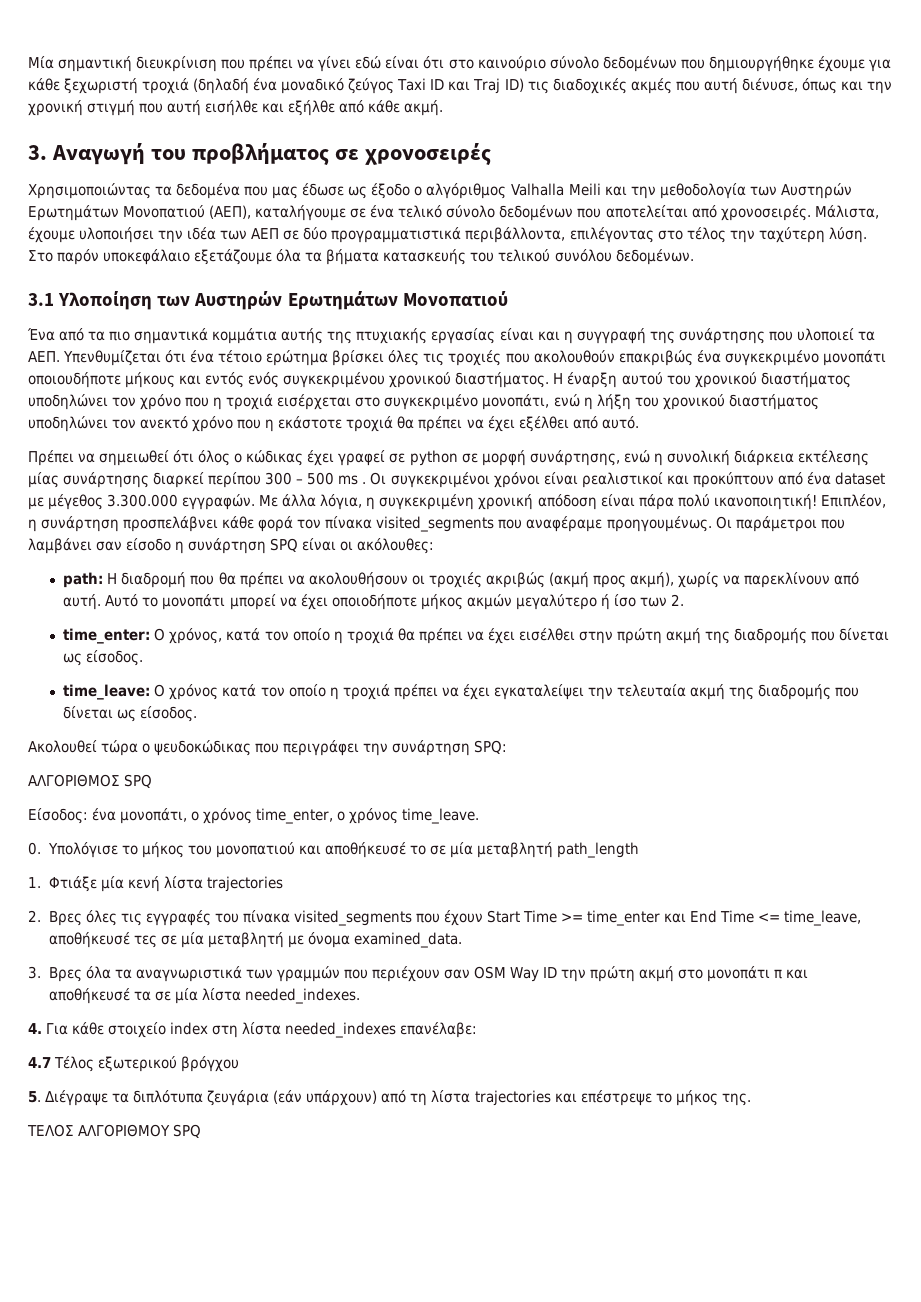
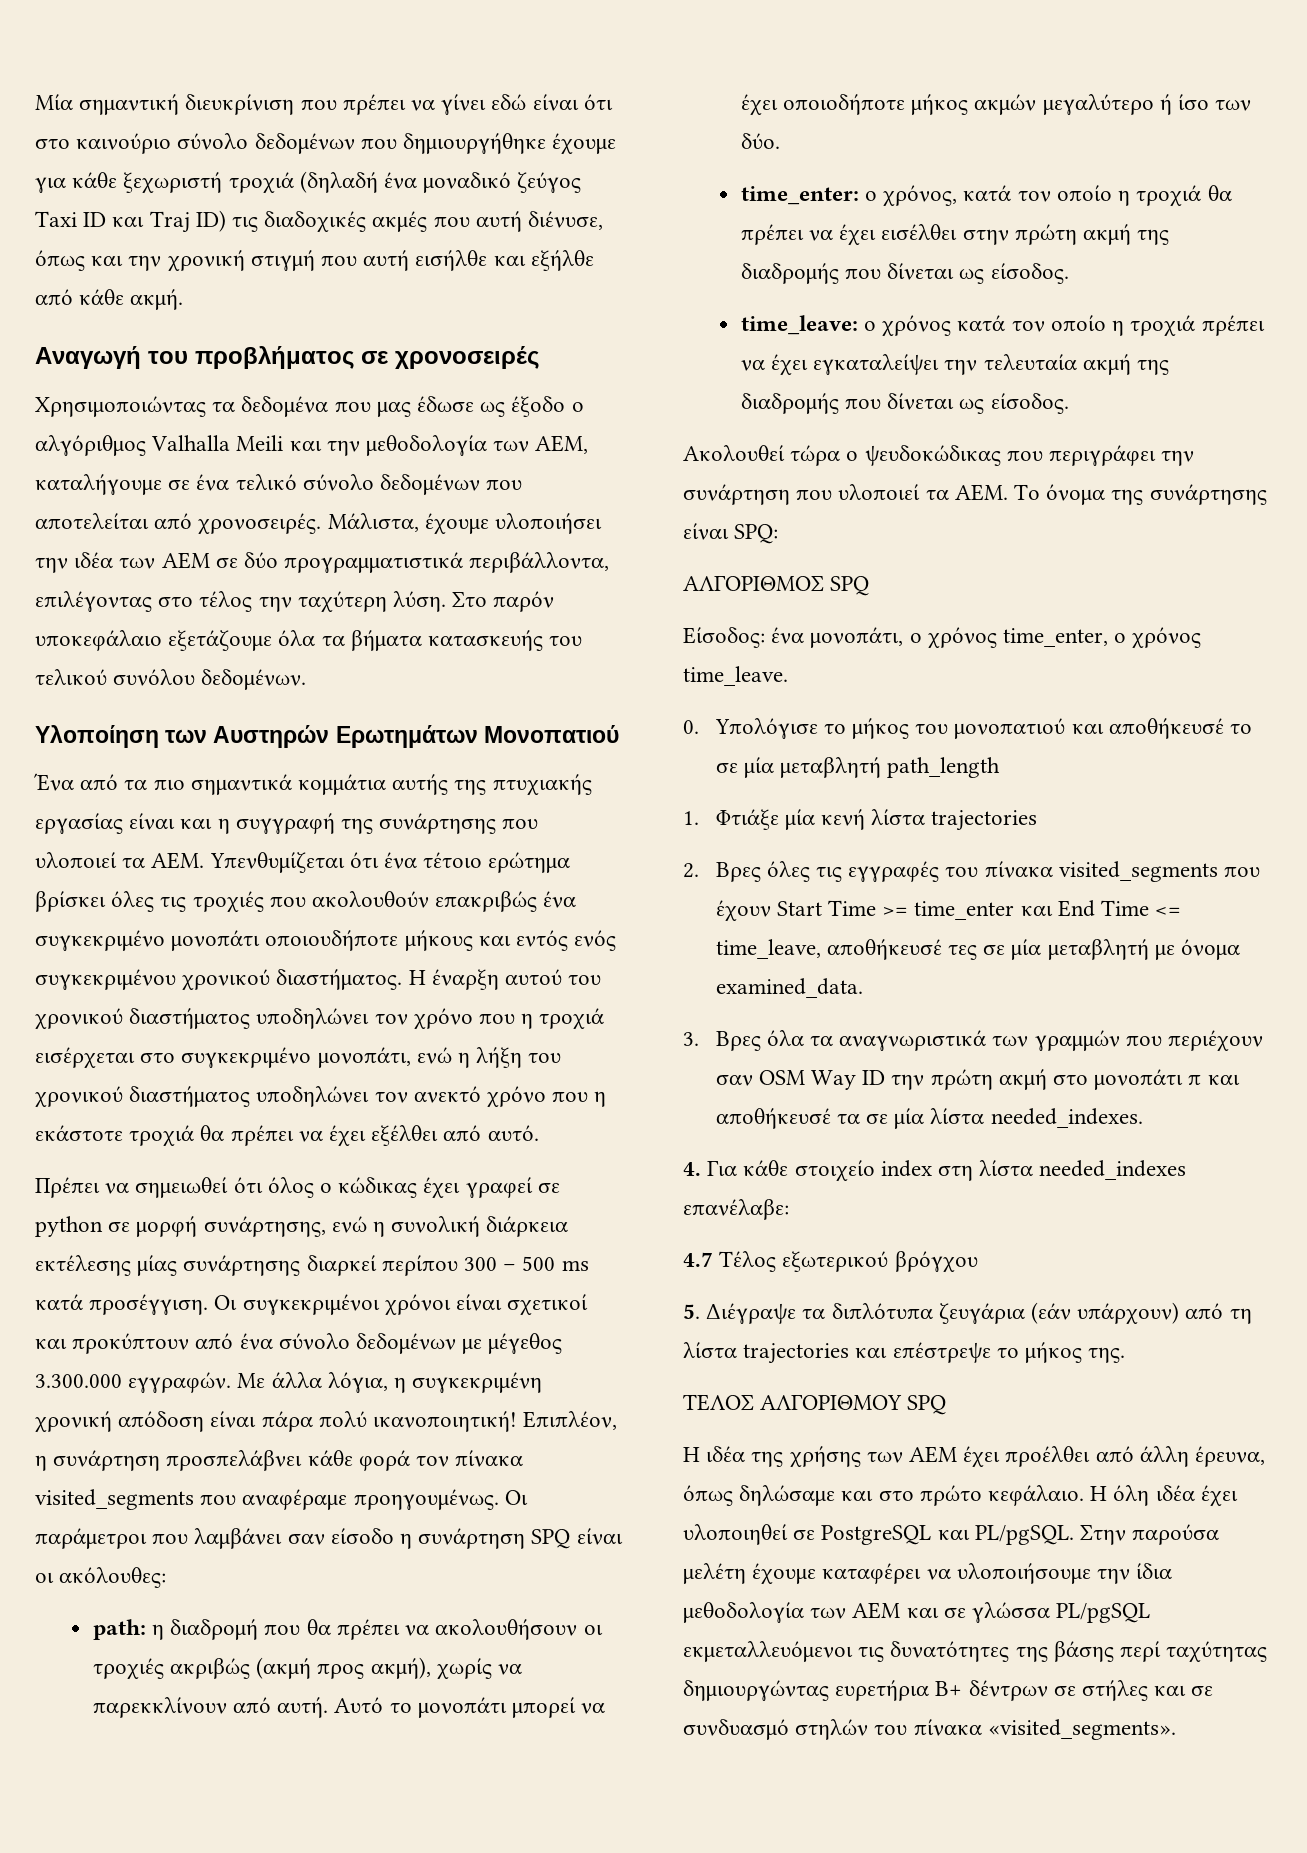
- 3. Αναγωγή του προβλήματος σε χρονοσειρές
+ Αναγωγή του προβλήματος σε χρονοσειρές
- Χρησιμοποιώντας τα δεδομένα που μας έδωσε ως έξοδο ο αλγόριθμος Valhalla Meili και την μεθοδολογία των Αυστηρών Ερωτημάτων Μονοπατιού (ΑΕΠ), καταλήγουμε σε ένα τελικό σύνολο δεδομένων που αποτελείται από χρονοσειρές.
+ Χρησιμοποιώντας τα δεδομένα που μας έδωσε ως έξοδο ο αλγόριθμος Valhalla Meili και την μεθοδολογία των ΑΕΜ, καταλήγουμε σε ένα τελικό σύνολο δεδομένων που αποτελείται από χρονοσειρές.
- Μάλιστα, έχουμε υλοποιήσει την ιδέα των ΑΕΠ σε δύο προγραμματιστικά περιβάλλοντα, επιλέγοντας στο τέλος την ταχύτερη λύση.
+ Μάλιστα, έχουμε υλοποιήσει την ιδέα των ΑΕΜ σε δύο προγραμματιστικά περιβάλλοντα, επιλέγοντας στο τέλος την ταχύτερη λύση.
- 3.1 Υλοποίηση των Αυστηρών Ερωτημάτων Μονοπατιού
+ Υλοποίηση των Αυστηρών Ερωτημάτων Μονοπατιού
- Ένα από τα πιο σημαντικά κομμάτια αυτής της πτυχιακής εργασίας είναι και η συγγραφή της συνάρτησης που υλοποιεί τα ΑΕΠ. Υπενθυμίζεται ότι ένα τέτοιο ερώτημα βρίσκει όλες τις τροχιές που ακολουθούν επακριβώς ένα συγκεκριμένο μονοπάτι οποιουδήποτε μήκους και εντός ενός συγκεκριμένου χρονικού διαστήματος.
+ Ένα από τα πιο σημαντικά κομμάτια αυτής της πτυχιακής εργασίας είναι και η συγγραφή της συνάρτησης που υλοποιεί τα ΑΕΜ. Υπενθυμίζεται ότι ένα τέτοιο ερώτημα βρίσκει όλες τις τροχιές που ακολουθούν επακριβώς ένα συγκεκριμένο μονοπάτι οποιουδήποτε μήκους και εντός ενός συγκεκριμένου χρονικού διαστήματος.
- Πρέπει να σημειωθεί ότι όλος ο κώδικας έχει γραφεί σε python σε μορφή συνάρτησης, ενώ η συνολική διάρκεια εκτέλεσης μίας συνάρτησης διαρκεί περίπου 300 – 500 ms .
+ Πρέπει να σημειωθεί ότι όλος ο κώδικας έχει γραφεί σε python σε μορφή συνάρτησης, ενώ η συνολική διάρκεια εκτέλεσης μίας συνάρτησης διαρκεί περίπου 300 – 500 ms κατά προσέγγιση.
- Οι συγκεκριμένοι χρόνοι είναι ρεαλιστικοί και προκύπτουν από ένα dataset με μέγεθος 3.300.000 εγγραφών.
+ Οι συγκεκριμένοι χρόνοι είναι σχετικοί και προκύπτουν από ένα σύνολο δεδομένων με μέγεθος 3.300.000 εγγραφών.
- path: Η διαδρομή που θα πρέπει να ακολουθήσουν οι τροχιές ακριβώς (ακμή προς ακμή), χωρίς να παρεκλίνουν από αυτή.
+ path: η διαδρομή που θα πρέπει να ακολουθήσουν οι τροχιές ακριβώς (ακμή προς ακμή), χωρίς να παρεκκλίνουν από αυτή.
- Αυτό το μονοπάτι μπορεί να έχει οποιοδήποτε μήκος ακμών μεγαλύτερο ή ίσο των 2.
+ Αυτό το μονοπάτι μπορεί να έχει οποιοδήποτε μήκος ακμών μεγαλύτερο ή ίσο των δύο.
- time_enter: Ο χρόνος, κατά τον οποίο η τροχιά θα πρέπει να έχει εισέλθει στην πρώτη ακμή της διαδρομής που δίνεται ως είσοδος.
+ time_enter: ο χρόνος, κατά τον οποίο η τροχιά θα πρέπει να έχει εισέλθει στην πρώτη ακμή της διαδρομής που δίνεται ως είσοδος.
- time_leave: Ο χρόνος κατά τον οποίο η τροχιά πρέπει να έχει εγκαταλείψει την τελευταία ακμή της διαδρομής που δίνεται ως είσοδος.
+ time_leave: ο χρόνος κατά τον οποίο η τροχιά πρέπει να έχει εγκαταλείψει την τελευταία ακμή της διαδρομής που δίνεται ως είσοδος.
- Ακολουθεί τώρα ο ψευδοκώδικας που περιγράφει την συνάρτηση SPQ:
+ Ακολουθεί τώρα ο ψευδοκώδικας που περιγράφει την συνάρτηση που υλοποιεί τα ΑΕΜ. Το όνομα της συνάρτησης είναι SPQ:
+ Η ιδέα της χρήσης των ΑΕΜ έχει προέλθει από άλλη έρευνα, όπως δηλώσαμε και στο πρώτο κεφάλαιο. Η όλη ιδέα έχει υλοποιηθεί σε PostgreSQL και PL/pgSQL. Στην παρούσα μελέτη έχουμε καταφέρει να υλοποιήσουμε την ίδια μεθοδολογία των ΑΕΜ και σε γλώσσα PL/pgSQL εκμεταλλευόμενοι τις δυνατότητες της βάσης περί ταχύτητας δημιουργώντας ευρετήρια B+ δέντρων σε στήλες και σε συνδυασμό στηλών του πίνακα «visited_segments».

